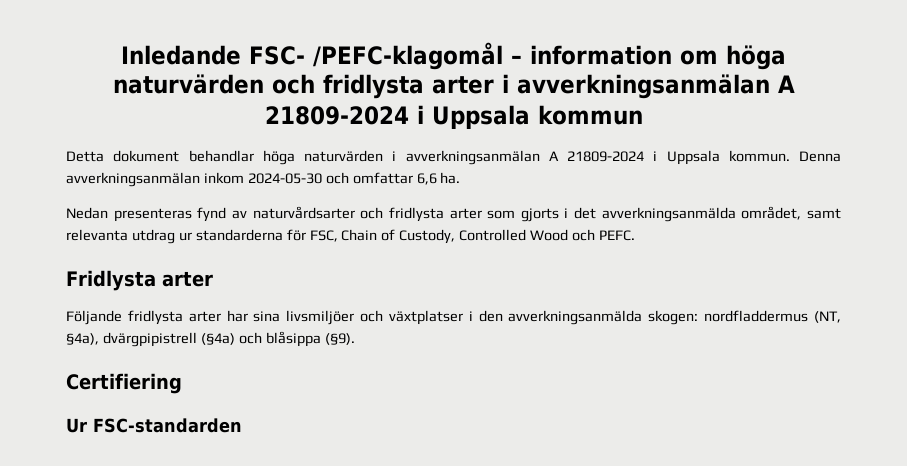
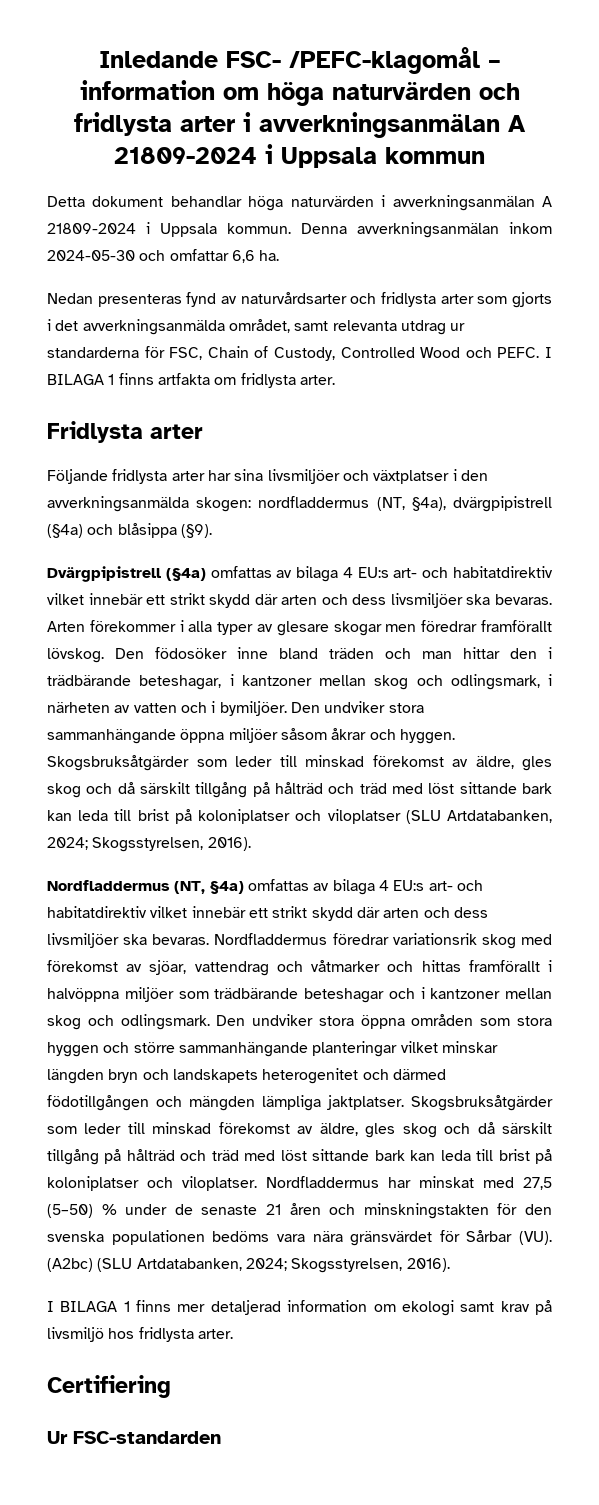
+ I BILAGA 1 finns artfakta om fridlysta arter.
+ Dvärgpipistrell (§4a) omfattas av bilaga 4 EU:s art- och habitatdirektiv vilket innebär ett strikt skydd där arten och dess livsmiljöer ska bevaras. Arten förekommer i alla typer av glesare skogar men föredrar framförallt lövskog. Den födosöker inne bland träden och man hittar den i trädbärande beteshagar, i kantzoner mellan skog och odlingsmark, i närheten av vatten och i bymiljöer. Den undviker stora sammanhängande öppna miljöer såsom åkrar och hyggen. Skogsbruksåtgärder som leder till minskad förekomst av äldre, gles skog och då särskilt tillgång på hålträd och träd med löst sittande bark kan leda till brist på koloniplatser och viloplatser (SLU Artdatabanken, 2024; Skogsstyrelsen, 2016).
+ Nordfladdermus (NT, §4a) omfattas av bilaga 4 EU:s art- och habitatdirektiv vilket innebär ett strikt skydd där arten och dess livsmiljöer ska bevaras. Nordfladdermus föredrar variationsrik skog med förekomst av sjöar, vattendrag och våtmarker och hittas framförallt i halvöppna miljöer som trädbärande beteshagar och i kantzoner mellan skog och odlingsmark. Den undviker stora öppna områden som stora hyggen och större sammanhängande planteringar vilket minskar längden bryn och landskapets heterogenitet och därmed födotillgången och mängden lämpliga jaktplatser. Skogsbruksåtgärder som leder till minskad förekomst av äldre, gles skog och då särskilt tillgång på hålträd och träd med löst sittande bark kan leda till brist på koloniplatser och viloplatser. Nordfladdermus har minskat med 27,5 (5–50) % under de senaste 21 åren och minskningstakten för den svenska populationen bedöms vara nära gränsvärdet för Sårbar (VU). (A2bc) (SLU Artdatabanken, 2024; Skogsstyrelsen, 2016).
+ I BILAGA 1 finns mer detaljerad information om ekologi samt krav på livsmiljö hos fridlysta arter.

